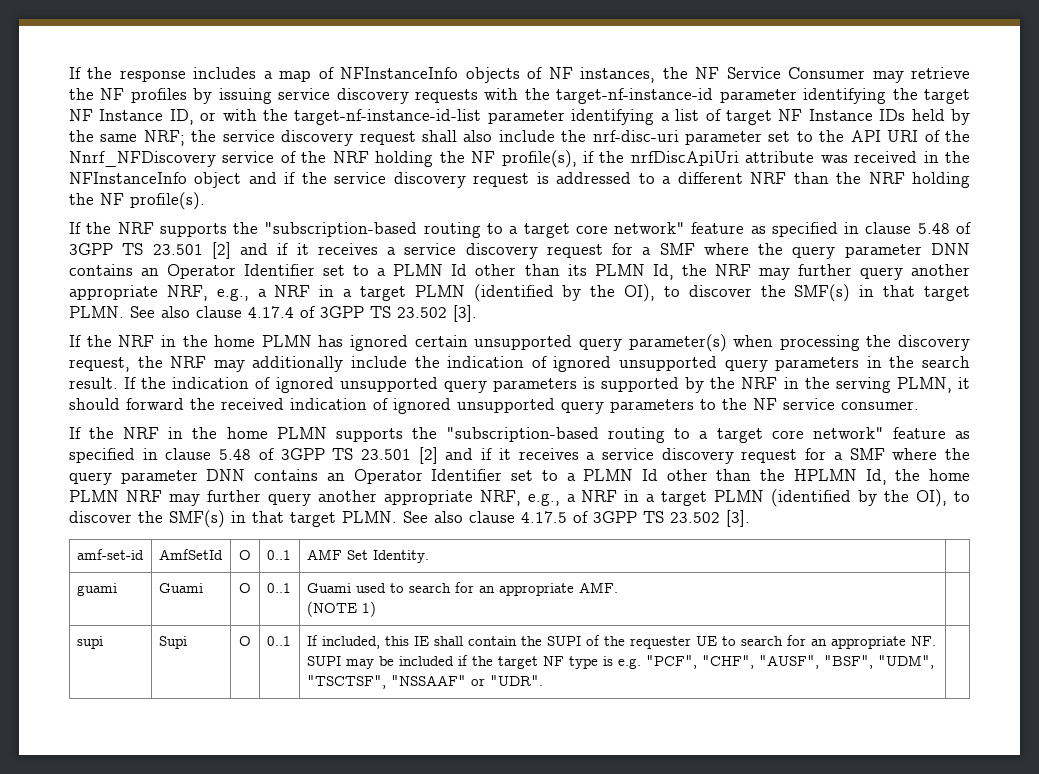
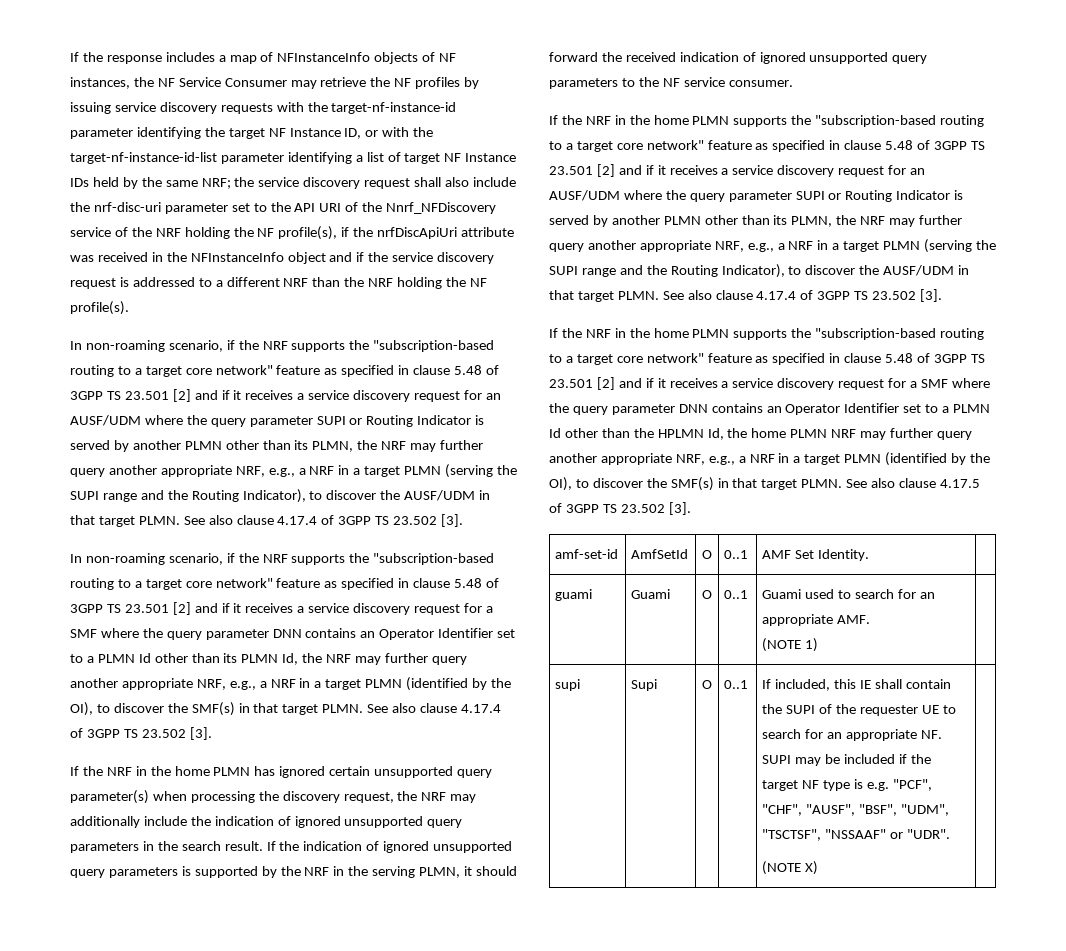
- If the NRF supports the "subscription-based routing to a target core network" feature as specified in clause 5.48 of 3GPP TS 23.501 [2] and if it receives a service discovery request for a SMF where the query parameter DNN contains an Operator Identifier set to a PLMN Id other than its PLMN Id, the NRF may further query another appropriate NRF, e.g., a NRF in a target PLMN (identified by the OI), to discover the SMF(s) in that target PLMN.
+ In non-roaming scenario, if the NRF supports the "subscription-based routing to a target core network" feature as specified in clause 5.48 of 3GPP TS 23.501 [2] and if it receives a service discovery request for an AUSF/UDM where the query parameter SUPI or Routing Indicator is served by another PLMN other than its PLMN, the NRF may further query another appropriate NRF, e.g., a NRF in a target PLMN (serving the SUPI range and the Routing Indicator), to discover the AUSF/UDM in that target PLMN. See also clause 4.17.4 of 3GPP TS 23.502 [3].
+ In non-roaming scenario, if the NRF supports the "subscription-based routing to a target core network" feature as specified in clause 5.48 of 3GPP TS 23.501 [2] and if it receives a service discovery request for a SMF where the query parameter DNN contains an Operator Identifier set to a PLMN Id other than its PLMN Id, the NRF may further query another appropriate NRF, e.g., a NRF in a target PLMN (identified by the OI), to discover the SMF(s) in that target PLMN.
+ If the NRF in the home PLMN supports the "subscription-based routing to a target core network" feature as specified in clause 5.48 of 3GPP TS 23.501 [2] and if it receives a service discovery request for an AUSF/UDM where the query parameter SUPI or Routing Indicator is served by another PLMN other than its PLMN, the NRF may further query another appropriate NRF, e.g., a NRF in a target PLMN (serving the SUPI range and the Routing Indicator), to discover the AUSF/UDM in that target PLMN. See also clause 4.17.4 of 3GPP TS 23.502 [3].
+ (NOTE X)

